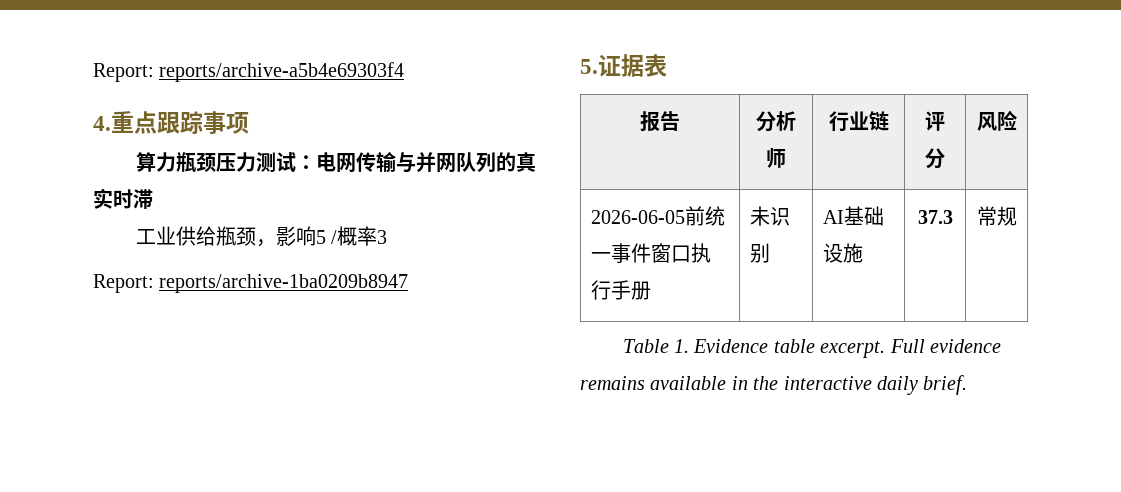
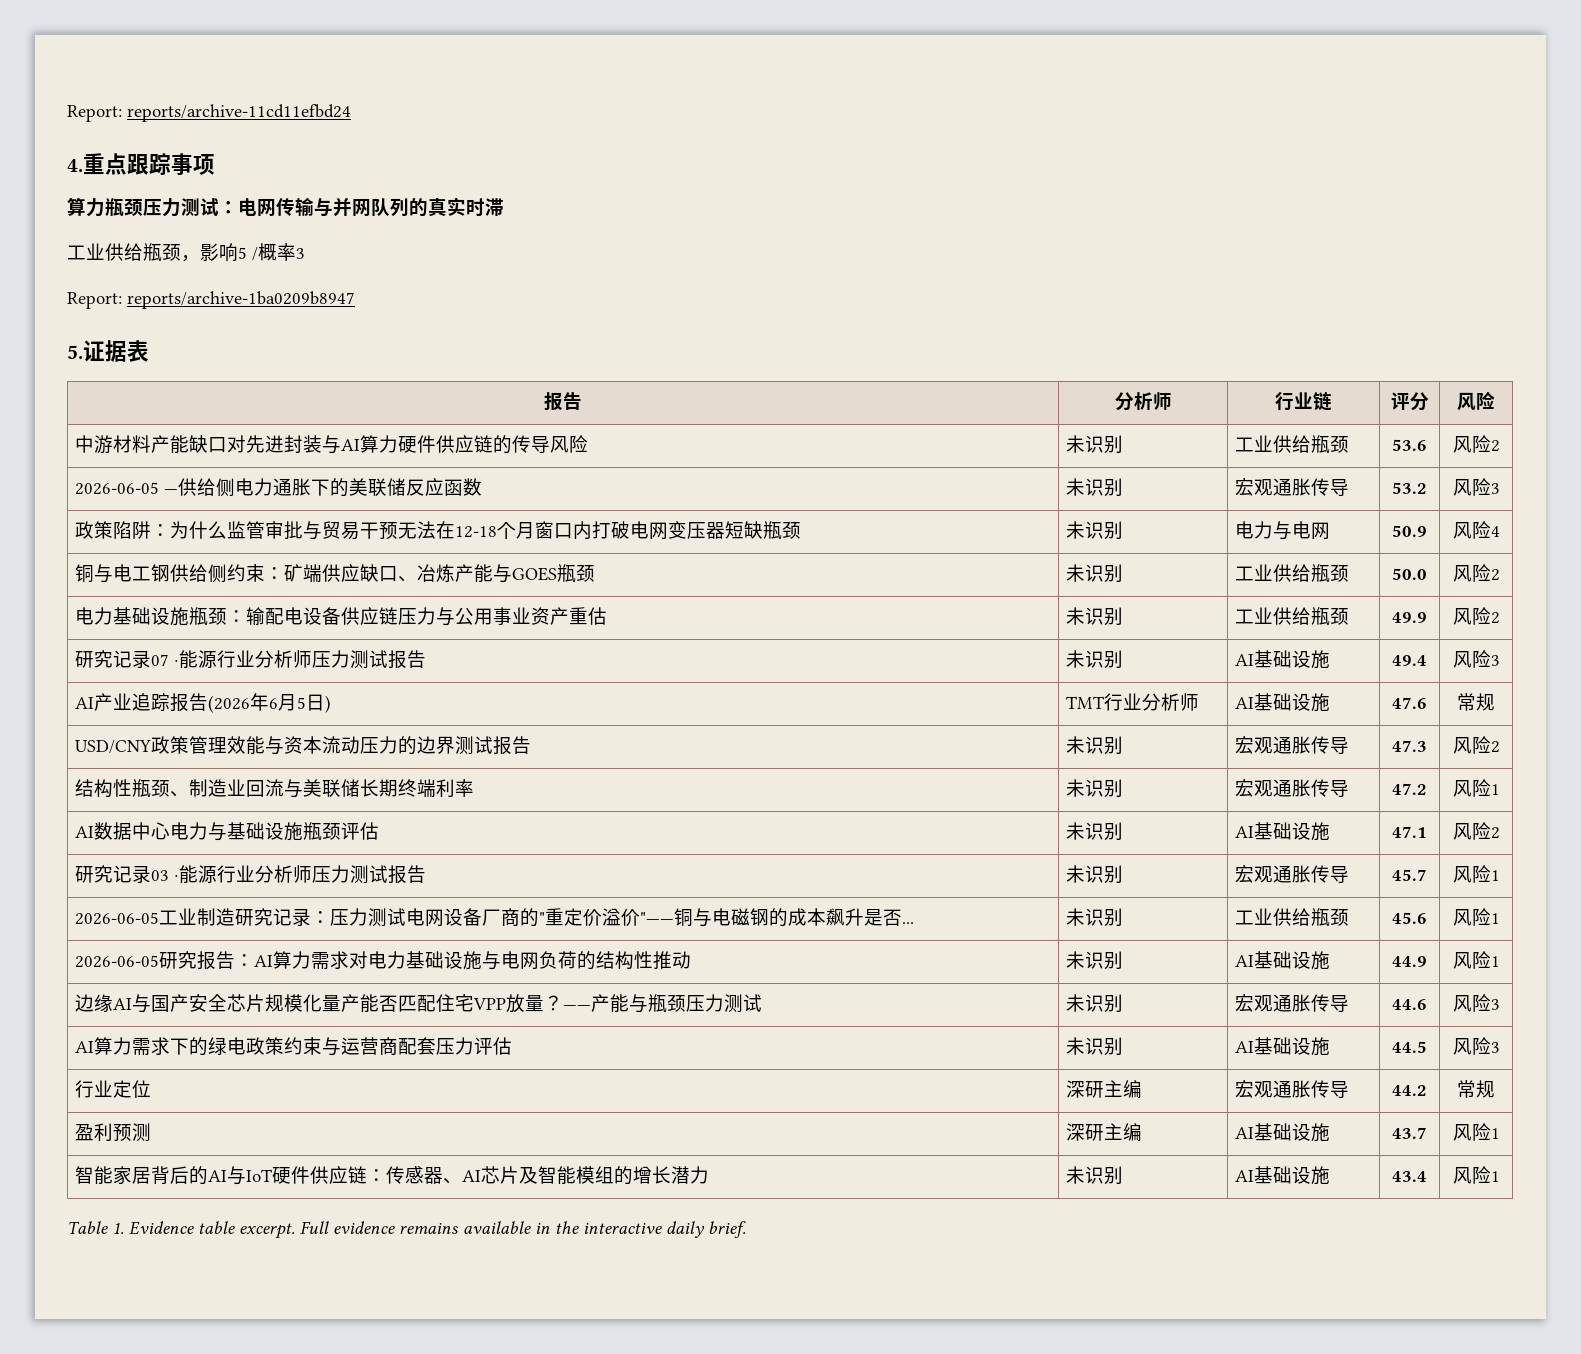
- Report: reports/archive-a5b4e69303f4
+ Report: reports/archive-11cd11efbd24
- 2026-06-05前统一事件窗口执行手册 | 未识别 | AI基础设施 | 37.3 | 常规
+ 中游材料产能缺口对先进封装与AI算力硬件供应链的传导风险 | 未识别 | 工业供给瓶颈 | 53.6 | 风险2
+ 2026-06-05 —供给侧电力通胀下的美联储反应函数 | 未识别 | 宏观通胀传导 | 53.2 | 风险3
+ 政策陷阱：为什么监管审批与贸易干预无法在12-18个月窗口内打破电网变压器短缺瓶颈 | 未识别 | 电力与电网 | 50.9 | 风险4
+ 铜与电工钢供给侧约束：矿端供应缺口、冶炼产能与GOES瓶颈 | 未识别 | 工业供给瓶颈 | 50.0 | 风险2
+ 电力基础设施瓶颈：输配电设备供应链压力与公用事业资产重估 | 未识别 | 工业供给瓶颈 | 49.9 | 风险2
+ 研究记录07 ·能源行业分析师压力测试报告 | 未识别 | AI基础设施 | 49.4 | 风险3
+ AI产业追踪报告(2026年6月5日) | TMT行业分析师 | AI基础设施 | 47.6 | 常规
+ USD/CNY政策管理效能与资本流动压力的边界测试报告 | 未识别 | 宏观通胀传导 | 47.3 | 风险2
+ 结构性瓶颈、制造业回流与美联储长期终端利率 | 未识别 | 宏观通胀传导 | 47.2 | 风险1
+ AI数据中心电力与基础设施瓶颈评估 | 未识别 | AI基础设施 | 47.1 | 风险2
+ 研究记录03 ·能源行业分析师压力测试报告 | 未识别 | 宏观通胀传导 | 45.7 | 风险1
+ 2026-06-05工业制造研究记录：压力测试电网设备厂商的"重定价溢价"——铜与电磁钢的成本飙升是否... | 未识别 | 工业供给瓶颈 | 45.6 | 风险1
+ 2026-06-05研究报告：AI算力需求对电力基础设施与电网负荷的结构性推动 | 未识别 | AI基础设施 | 44.9 | 风险1
+ 边缘AI与国产安全芯片规模化量产能否匹配住宅VPP放量？——产能与瓶颈压力测试 | 未识别 | 宏观通胀传导 | 44.6 | 风险3
+ AI算力需求下的绿电政策约束与运营商配套压力评估 | 未识别 | AI基础设施 | 44.5 | 风险3
+ 行业定位 | 深研主编 | 宏观通胀传导 | 44.2 | 常规
+ 盈利预测 | 深研主编 | AI基础设施 | 43.7 | 风险1
+ 智能家居背后的AI与IoT硬件供应链：传感器、AI芯片及智能模组的增长潜力 | 未识别 | AI基础设施 | 43.4 | 风险1

